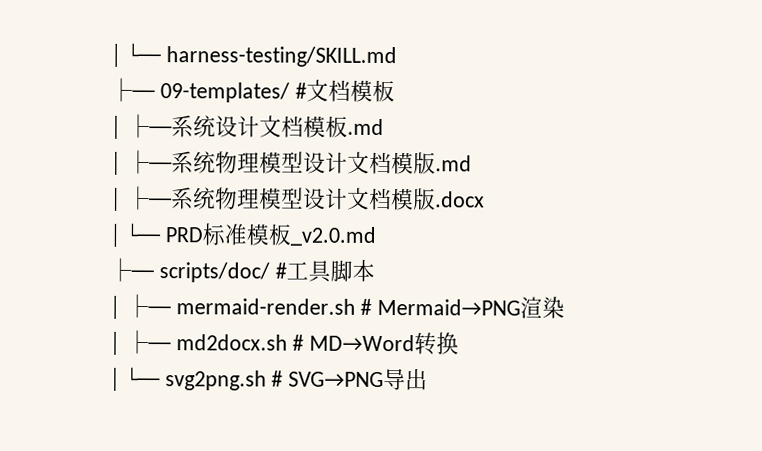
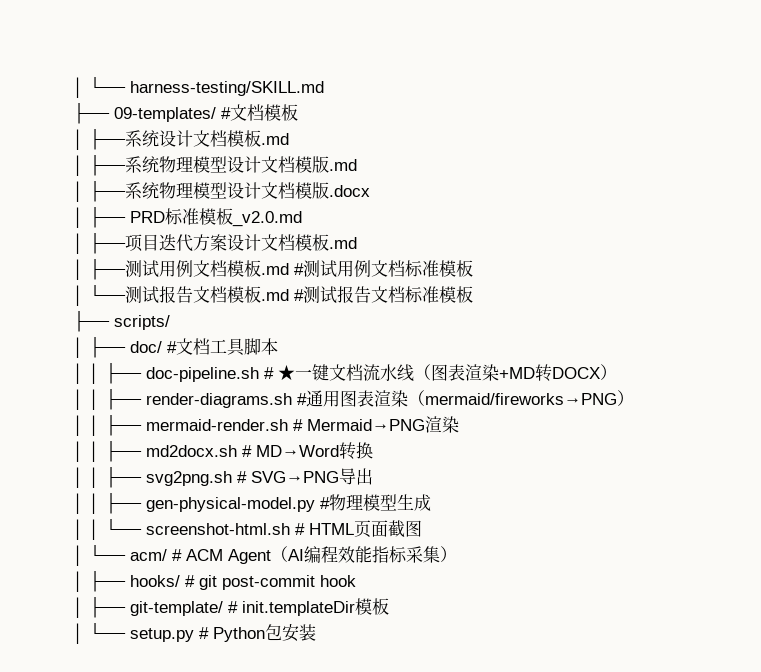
- │ └── PRD标准模板_v2.0.md
+ │ ├── PRD标准模板_v2.0.md
- ├── scripts/doc/ #工具脚本
- │ ├── mermaid-render.sh # Mermaid→PNG渲染
+ │ ├──项目迭代方案设计文档模板.md
+ │ ├──测试用例文档模板.md #测试用例文档标准模板
+ │ └──测试报告文档模板.md #测试报告文档标准模板
+ ├── scripts/
+ │ ├── doc/ #文档工具脚本
+ │ │ ├── doc-pipeline.sh # ★一键文档流水线（图表渲染+MD转DOCX）
+ │ │ ├── render-diagrams.sh #通用图表渲染（mermaid/fireworks→PNG）
+ │ │ ├── mermaid-render.sh # Mermaid→PNG渲染
- │ ├── md2docx.sh # MD→Word转换
+ │ │ ├── md2docx.sh # MD→Word转换
- │ └── svg2png.sh # SVG→PNG导出
+ │ │ ├── svg2png.sh # SVG→PNG导出
+ │ │ ├── gen-physical-model.py #物理模型生成
+ │ │ └── screenshot-html.sh # HTML页面截图
+ │ └── acm/ # ACM Agent（AI编程效能指标采集）
+ │ ├── hooks/ # git post-commit hook
+ │ ├── git-template/ # init.templateDir模板
+ │ └── setup.py # Python包安装

